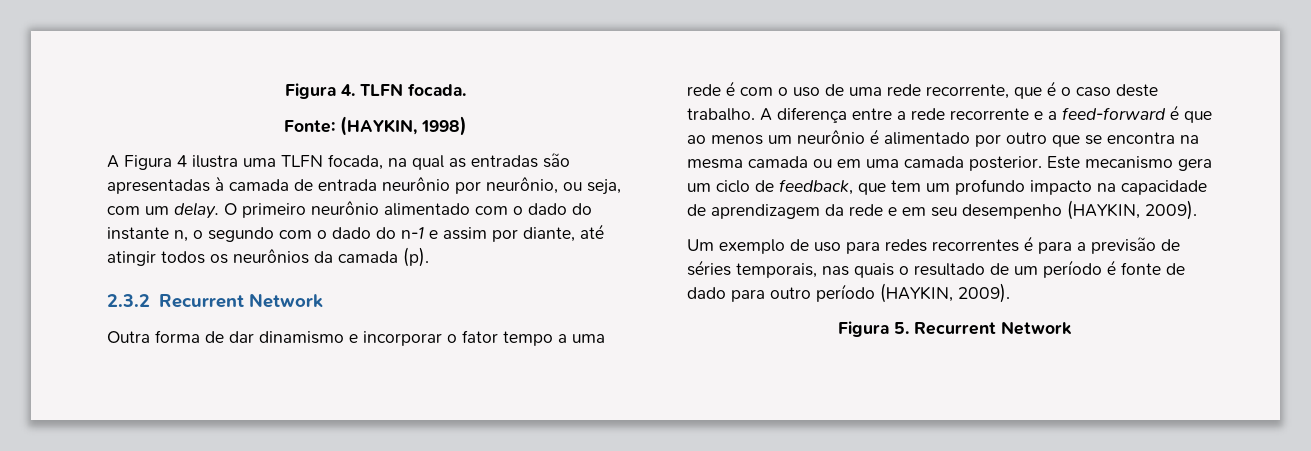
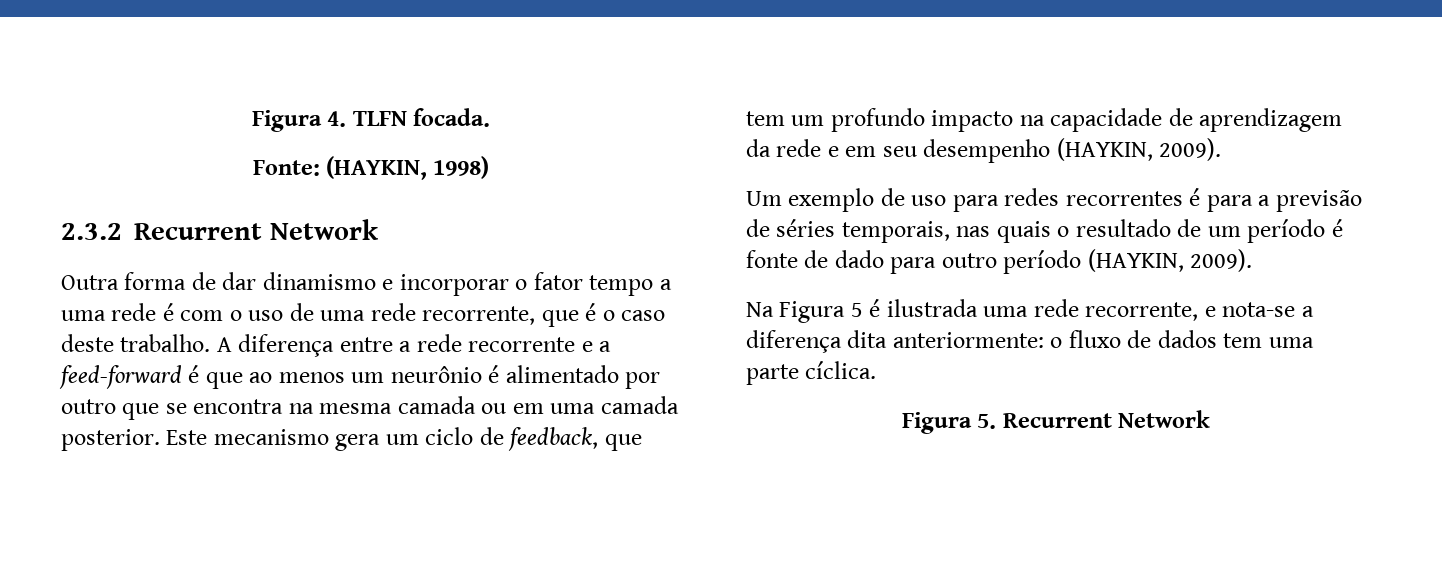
- A Figura 4 ilustra uma TLFN focada, na qual as entradas são apresentadas à camada de entrada neurônio por neurônio, ou seja, com um delay. O primeiro neurônio alimentado com o dado do instante n, o segundo com o dado do n-1 e assim por diante, até atingir todos os neurônios da camada (p).
+ Na Figura 5 é ilustrada uma rede recorrente, e nota-se a diferença dita anteriormente: o fluxo de dados tem uma parte cíclica.

